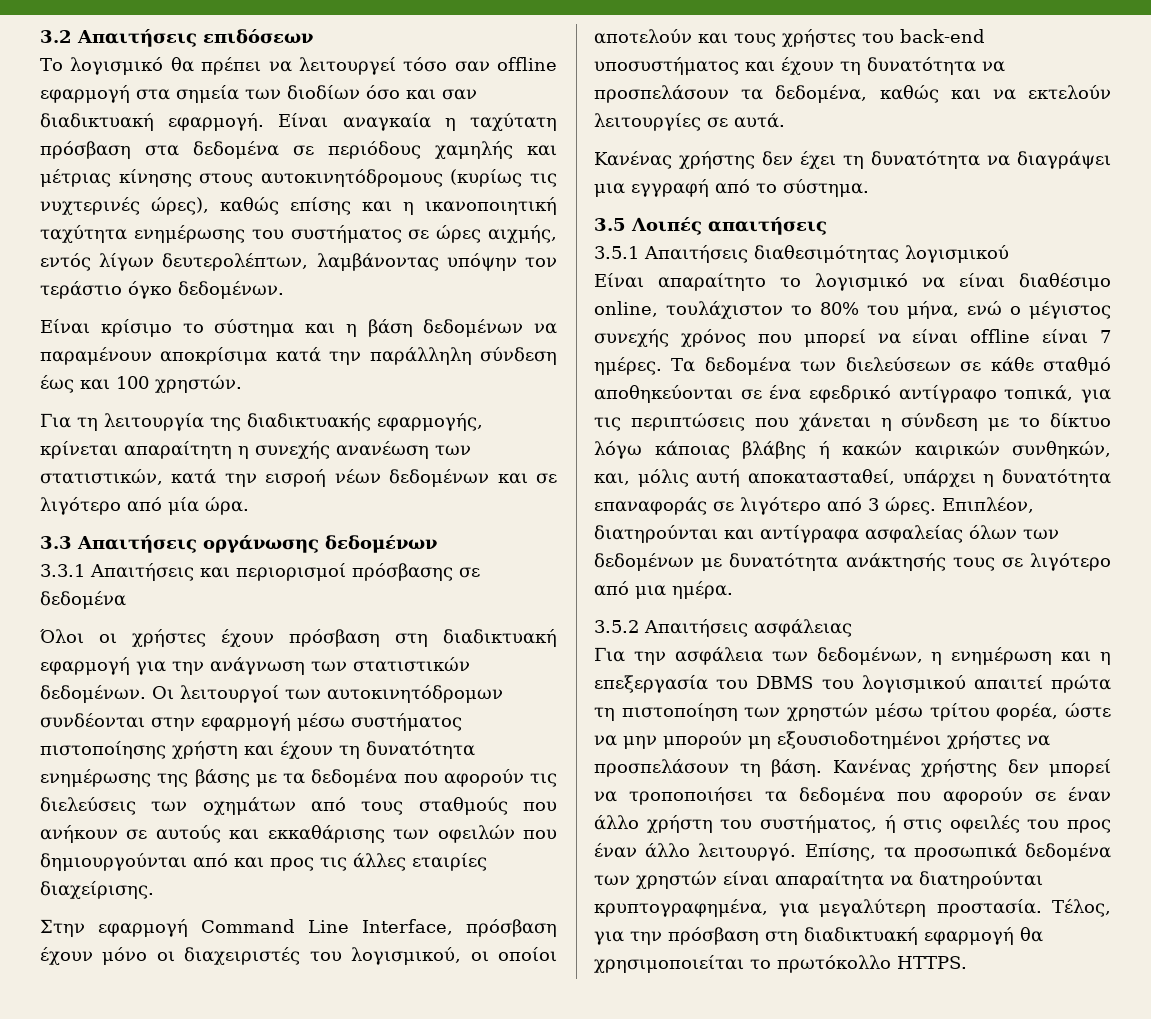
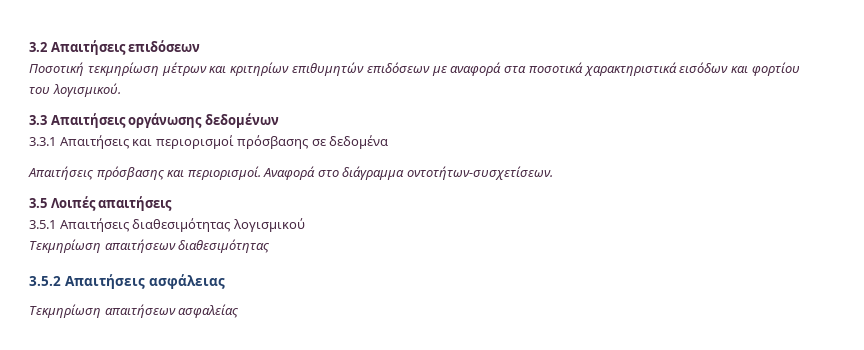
- Το λογισμικό θα πρέπει να λειτουργεί τόσο σαν offline εφαρμογή στα σημεία των διοδίων όσο και σαν διαδικτυακή εφαρμογή. Είναι αναγκαία η ταχύτατη πρόσβαση στα δεδομένα σε περιόδους χαμηλής και μέτριας κίνησης στους αυτοκινητόδρομους (κυρίως τις νυχτερινές ώρες), καθώς επίσης και η ικανοποιητική ταχύτητα ενημέρωσης του συστήματος σε ώρες αιχμής, εντός λίγων δευτερολέπτων, λαμβάνοντας υπόψην τον τεράστιο όγκο δεδομένων.
- Είναι κρίσιμο το σύστημα και η βάση δεδομένων να παραμένουν αποκρίσιμα κατά την παράλληλη σύνδεση έως και 100 χρηστών.
- Για τη λειτουργία της διαδικτυακής εφαρμογής, κρίνεται απαραίτητη η συνεχής ανανέωση των στατιστικών, κατά την εισροή νέων δεδομένων και σε λιγότερο από μία ώρα.
+ Ποσοτική τεκμηρίωση μέτρων και κριτηρίων επιθυμητών επιδόσεων με αναφορά στα ποσοτικά χαρακτηριστικά εισόδων και φορτίου του λογισμικού.
- Όλοι οι χρήστες έχουν πρόσβαση στη διαδικτυακή εφαρμογή για την ανάγνωση των στατιστικών δεδομένων. Οι λειτουργοί των αυτοκινητόδρομων συνδέονται στην εφαρμογή μέσω συστήματος πιστοποίησης χρήστη και έχουν τη δυνατότητα ενημέρωσης της βάσης με τα δεδομένα που αφορούν τις διελεύσεις των οχημάτων από τους σταθμούς που ανήκουν σε αυτούς και εκκαθάρισης των οφειλών που δημιουργούνται από και προς τις άλλες εταιρίες διαχείρισης.
- Στην εφαρμογή Command Line Interface, πρόσβαση έχουν μόνο οι διαχειριστές του λογισμικού, οι οποίοι αποτελούν και τους χρήστες του back-end υποσυστήματος και έχουν τη δυνατότητα να προσπελάσουν τα δεδομένα, καθώς και να εκτελούν λειτουργίες σε αυτά.
- Κανένας χρήστης δεν έχει τη δυνατότητα να διαγράψει μια εγγραφή από το σύστημα.
+ Απαιτήσεις πρόσβασης και περιορισμοί. Αναφορά στο διάγραμμα οντοτήτων-συσχετίσεων.
- Είναι απαραίτητο το λογισμικό να είναι διαθέσιμο online, τουλάχιστον το 80% του μήνα, ενώ ο μέγιστος συνεχής χρόνος που μπορεί να είναι offline είναι 7 ημέρες. Τα δεδομένα των διελεύσεων σε κάθε σταθμό αποθηκεύονται σε ένα εφεδρικό αντίγραφο τοπικά, για τις περιπτώσεις που χάνεται η σύνδεση με το δίκτυο λόγω κάποιας βλάβης ή κακών καιρικών συνθηκών, και, μόλις αυτή αποκατασταθεί, υπάρχει η δυνατότητα επαναφοράς σε λιγότερο από 3 ώρες. Επιπλέον, διατηρούνται και αντίγραφα ασφαλείας όλων των δεδομένων με δυνατότητα ανάκτησής τους σε λιγότερο από μια ημέρα.
+ Τεκμηρίωση απαιτήσεων διαθεσιμότητας
  3.5.2 Απαιτήσεις ασφάλειας
- Για την ασφάλεια των δεδομένων, η ενημέρωση και η επεξεργασία του DBMS του λογισμικού απαιτεί πρώτα τη πιστοποίηση των χρηστών μέσω τρίτου φορέα, ώστε να μην μπορούν μη εξουσιοδοτημένοι χρήστες να προσπελάσουν τη βάση. Κανένας χρήστης δεν μπορεί να τροποποιήσει τα δεδομένα που αφορούν σε έναν άλλο χρήστη του συστήματος, ή στις οφειλές του προς έναν άλλο λειτουργό. Επίσης, τα προσωπικά δεδομένα των χρηστών είναι απαραίτητα να διατηρούνται κρυπτογραφημένα, για μεγαλύτερη προστασία. Τέλος, για την πρόσβαση στη διαδικτυακή εφαρμογή θα χρησιμοποιείται το πρωτόκολλο HTTPS.
+ Τεκμηρίωση απαιτήσεων ασφαλείας

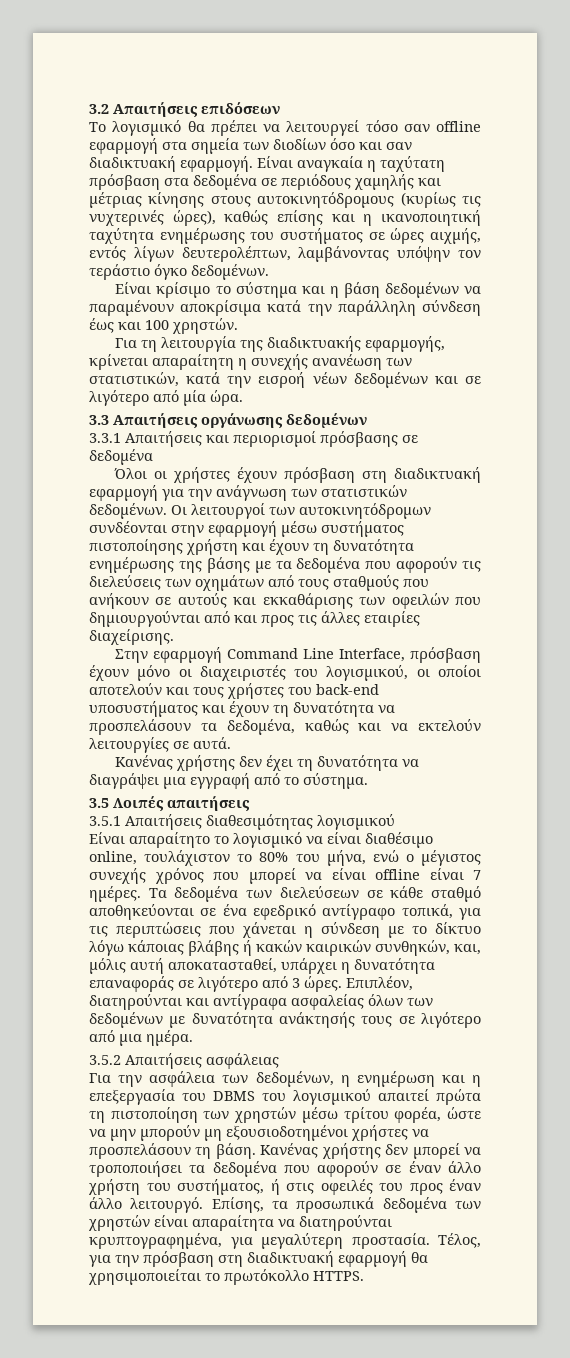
- Ποσοτική τεκμηρίωση μέτρων και κριτηρίων επιθυμητών επιδόσεων με αναφορά στα ποσοτικά χαρακτηριστικά εισόδων και φορτίου του λογισμικού.
+ Το λογισμικό θα πρέπει να λειτουργεί τόσο σαν offline εφαρμογή στα σημεία των διοδίων όσο και σαν διαδικτυακή εφαρμογή. Είναι αναγκαία η ταχύτατη πρόσβαση στα δεδομένα σε περιόδους χαμηλής και μέτριας κίνησης στους αυτοκινητόδρομους (κυρίως τις νυχτερινές ώρες), καθώς επίσης και η ικανοποιητική ταχύτητα ενημέρωσης του συστήματος σε ώρες αιχμής, εντός λίγων δευτερολέπτων, λαμβάνοντας υπόψην τον τεράστιο όγκο δεδομένων.
+ Είναι κρίσιμο το σύστημα και η βάση δεδομένων να παραμένουν αποκρίσιμα κατά την παράλληλη σύνδεση έως και 100 χρηστών.
+ Για τη λειτουργία της διαδικτυακής εφαρμογής, κρίνεται απαραίτητη η συνεχής ανανέωση των στατιστικών, κατά την εισροή νέων δεδομένων και σε λιγότερο από μία ώρα.
- Απαιτήσεις πρόσβασης και περιορισμοί. Αναφορά στο διάγραμμα οντοτήτων-συσχετίσεων.
+ Όλοι οι χρήστες έχουν πρόσβαση στη διαδικτυακή εφαρμογή για την ανάγνωση των στατιστικών δεδομένων. Οι λειτουργοί των αυτοκινητόδρομων συνδέονται στην εφαρμογή μέσω συστήματος πιστοποίησης χρήστη και έχουν τη δυνατότητα ενημέρωσης της βάσης με τα δεδομένα που αφορούν τις διελεύσεις των οχημάτων από τους σταθμούς που ανήκουν σε αυτούς και εκκαθάρισης των οφειλών που δημιουργούνται από και προς τις άλλες εταιρίες διαχείρισης.
+ Στην εφαρμογή Command Line Interface, πρόσβαση έχουν μόνο οι διαχειριστές του λογισμικού, οι οποίοι αποτελούν και τους χρήστες του back-end υποσυστήματος και έχουν τη δυνατότητα να προσπελάσουν τα δεδομένα, καθώς και να εκτελούν λειτουργίες σε αυτά.
+ Κανένας χρήστης δεν έχει τη δυνατότητα να διαγράψει μια εγγραφή από το σύστημα.
- Τεκμηρίωση απαιτήσεων διαθεσιμότητας
+ Είναι απαραίτητο το λογισμικό να είναι διαθέσιμο online, τουλάχιστον το 80% του μήνα, ενώ ο μέγιστος συνεχής χρόνος που μπορεί να είναι offline είναι 7 ημέρες. Τα δεδομένα των διελεύσεων σε κάθε σταθμό αποθηκεύονται σε ένα εφεδρικό αντίγραφο τοπικά, για τις περιπτώσεις που χάνεται η σύνδεση με το δίκτυο λόγω κάποιας βλάβης ή κακών καιρικών συνθηκών, και, μόλις αυτή αποκατασταθεί, υπάρχει η δυνατότητα επαναφοράς σε λιγότερο από 3 ώρες. Επιπλέον, διατηρούνται και αντίγραφα ασφαλείας όλων των δεδομένων με δυνατότητα ανάκτησής τους σε λιγότερο από μια ημέρα.
  3.5.2 Απαιτήσεις ασφάλειας
- Τεκμηρίωση απαιτήσεων ασφαλείας
+ Για την ασφάλεια των δεδομένων, η ενημέρωση και η επεξεργασία του DBMS του λογισμικού απαιτεί πρώτα τη πιστοποίηση των χρηστών μέσω τρίτου φορέα, ώστε να μην μπορούν μη εξουσιοδοτημένοι χρήστες να προσπελάσουν τη βάση. Κανένας χρήστης δεν μπορεί να τροποποιήσει τα δεδομένα που αφορούν σε έναν άλλο χρήστη του συστήματος, ή στις οφειλές του προς έναν άλλο λειτουργό. Επίσης, τα προσωπικά δεδομένα των χρηστών είναι απαραίτητα να διατηρούνται κρυπτογραφημένα, για μεγαλύτερη προστασία. Τέλος, για την πρόσβαση στη διαδικτυακή εφαρμογή θα χρησιμοποιείται το πρωτόκολλο HTTPS.

